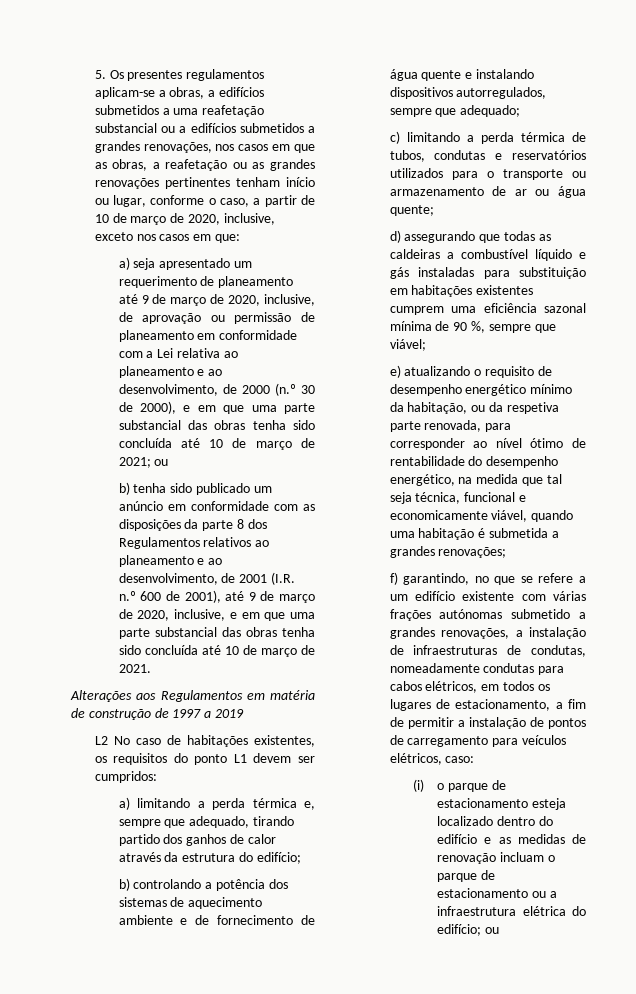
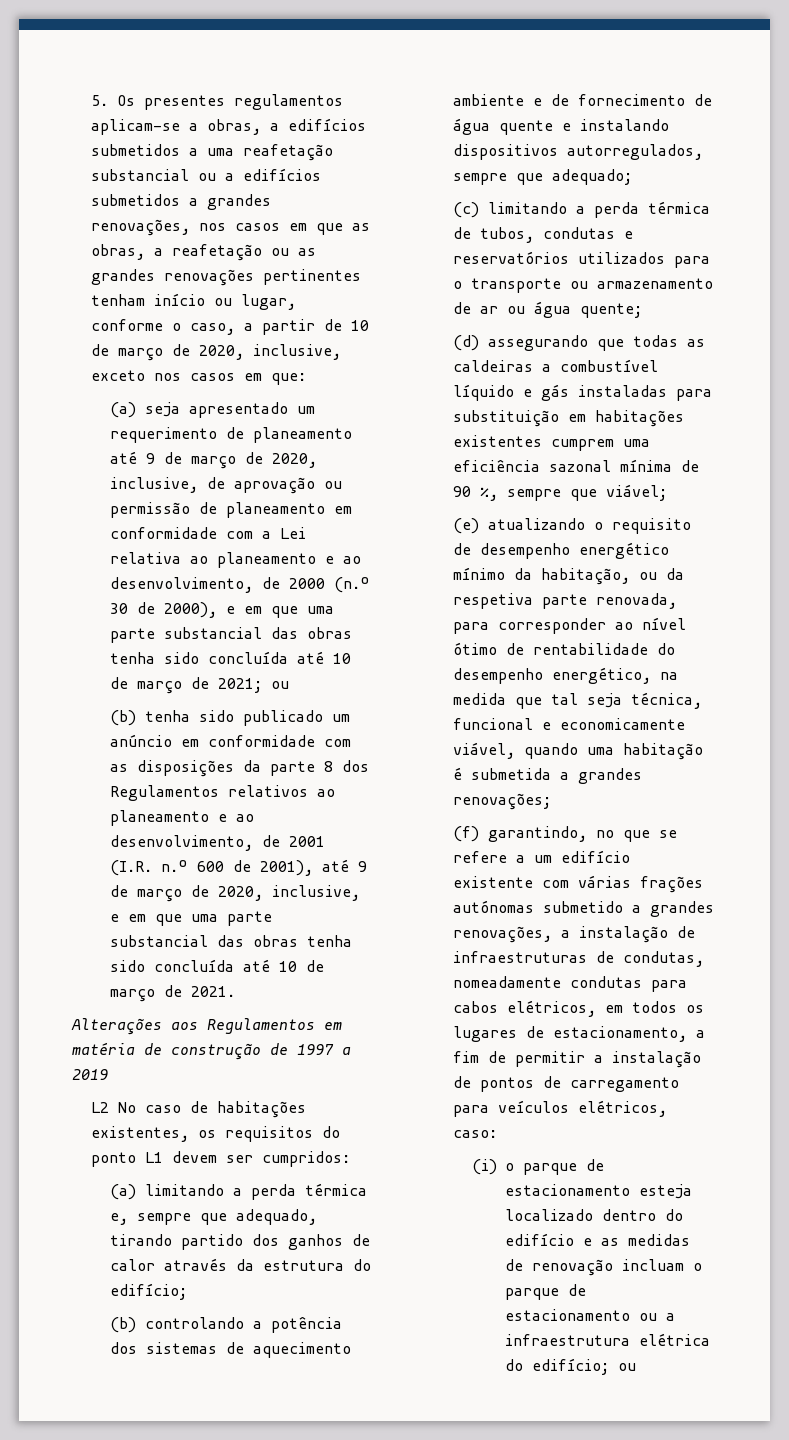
- a) seja apresentado um requerimento de planeamento até 9 de março de 2020, inclusive, de aprovação ou permissão de planeamento em conformidade com a Lei relativa ao planeamento e ao desenvolvimento, de 2000 (n.º 30 de 2000), e em que uma parte substancial das obras tenha sido concluída até 10 de março de 2021; ou
+ (a) seja apresentado um requerimento de planeamento até 9 de março de 2020, inclusive, de aprovação ou permissão de planeamento em conformidade com a Lei relativa ao planeamento e ao desenvolvimento, de 2000 (n.º 30 de 2000), e em que uma parte substancial das obras tenha sido concluída até 10 de março de 2021; ou
- b) tenha sido publicado um anúncio em conformidade com as disposições da parte 8 dos Regulamentos relativos ao planeamento e ao desenvolvimento, de 2001 (I.R. n.º 600 de 2001), até 9 de março de 2020, inclusive, e em que uma parte substancial das obras tenha sido concluída até 10 de março de 2021.
+ (b) tenha sido publicado um anúncio em conformidade com as disposições da parte 8 dos Regulamentos relativos ao planeamento e ao desenvolvimento, de 2001 (I.R. n.º 600 de 2001), até 9 de março de 2020, inclusive, e em que uma parte substancial das obras tenha sido concluída até 10 de março de 2021.
- a) limitando a perda térmica e, sempre que adequado, tirando partido dos ganhos de calor através da estrutura do edifício;
+ (a) limitando a perda térmica e, sempre que adequado, tirando partido dos ganhos de calor através da estrutura do edifício;
- b) controlando a potência dos sistemas de aquecimento ambiente e de fornecimento de água quente e instalando dispositivos autorregulados, sempre que adequado;
+ (b) controlando a potência dos sistemas de aquecimento ambiente e de fornecimento de água quente e instalando dispositivos autorregulados, sempre que adequado;
- c) limitando a perda térmica de tubos, condutas e reservatórios utilizados para o transporte ou armazenamento de ar ou água quente;
+ (c) limitando a perda térmica de tubos, condutas e reservatórios utilizados para o transporte ou armazenamento de ar ou água quente;
- d) assegurando que todas as caldeiras a combustível líquido e gás instaladas para substituição em habitações existentes cumprem uma eficiência sazonal mínima de 90 %, sempre que viável;
+ (d) assegurando que todas as caldeiras a combustível líquido e gás instaladas para substituição em habitações existentes cumprem uma eficiência sazonal mínima de 90 %, sempre que viável;
- e) atualizando o requisito de desempenho energético mínimo da habitação, ou da respetiva parte renovada, para corresponder ao nível ótimo de rentabilidade do desempenho energético, na medida que tal seja técnica, funcional e economicamente viável, quando uma habitação é submetida a grandes renovações;
+ (e) atualizando o requisito de desempenho energético mínimo da habitação, ou da respetiva parte renovada, para corresponder ao nível ótimo de rentabilidade do desempenho energético, na medida que tal seja técnica, funcional e economicamente viável, quando uma habitação é submetida a grandes renovações;
- f) garantindo, no que se refere a um edifício existente com várias frações autónomas submetido a grandes renovações, a instalação de infraestruturas de condutas, nomeadamente condutas para cabos elétricos, em todos os lugares de estacionamento, a fim de permitir a instalação de pontos de carregamento para veículos elétricos, caso:
+ (f) garantindo, no que se refere a um edifício existente com várias frações autónomas submetido a grandes renovações, a instalação de infraestruturas de condutas, nomeadamente condutas para cabos elétricos, em todos os lugares de estacionamento, a fim de permitir a instalação de pontos de carregamento para veículos elétricos, caso:

